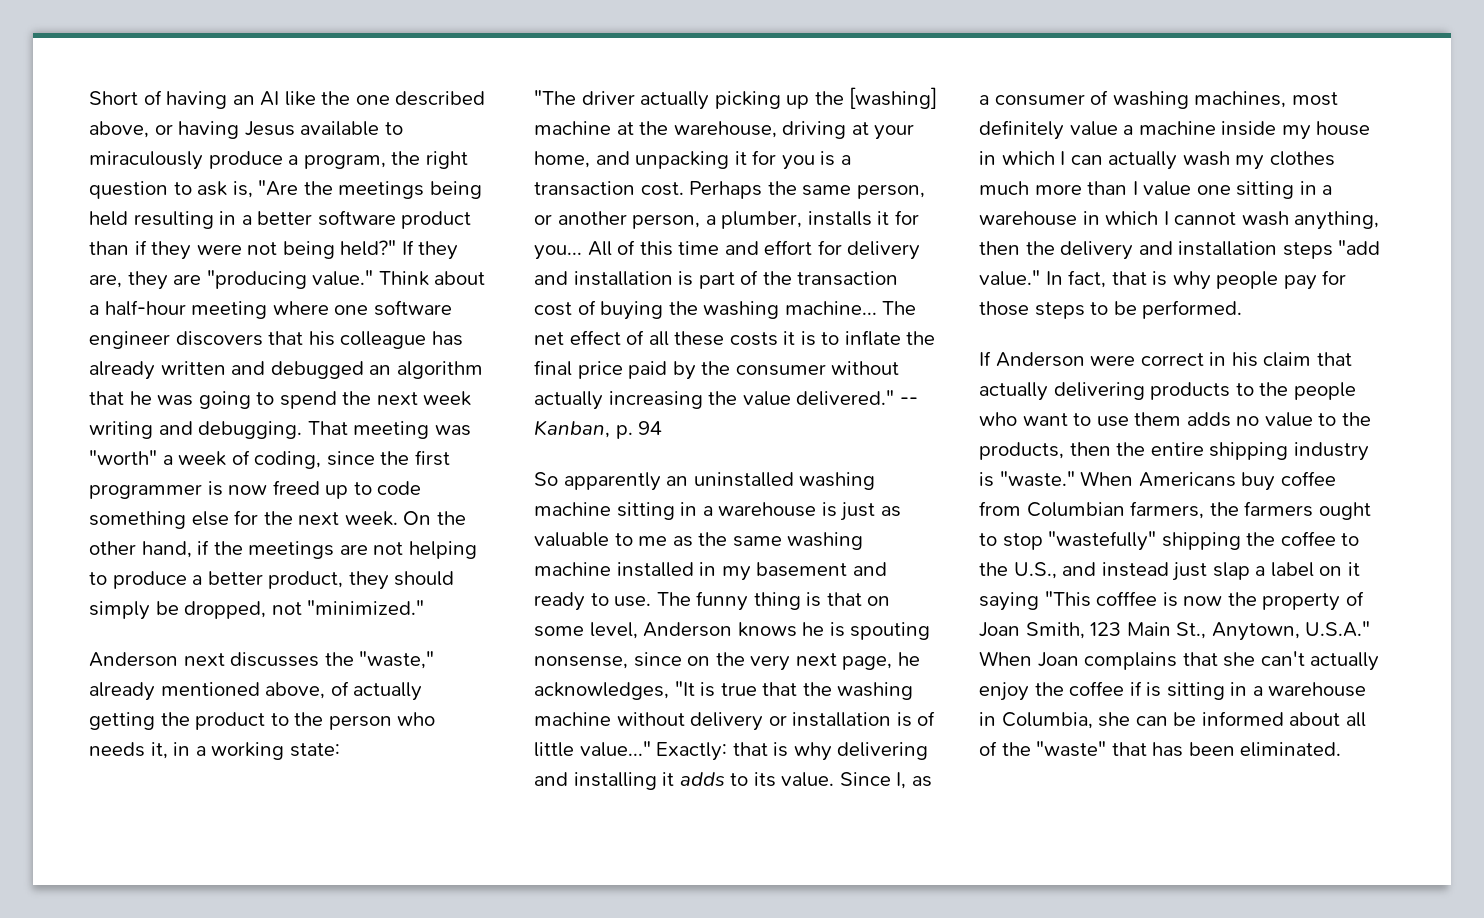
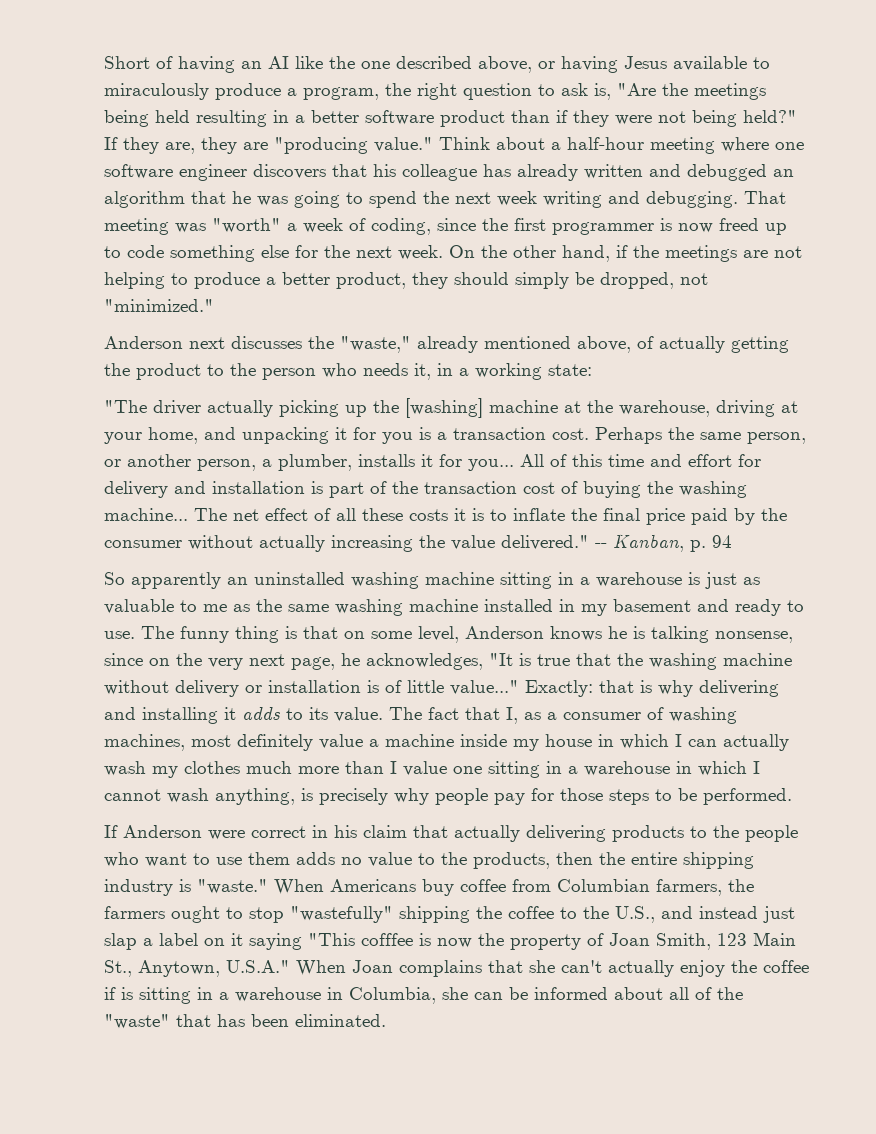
- The funny thing is that on some level, Anderson knows he is spouting nonsense, since on the very next page, he acknowledges, "It is true that the washing machine without delivery or installation is of little value..."
+ The funny thing is that on some level, Anderson knows he is talking nonsense, since on the very next page, he acknowledges, "It is true that the washing machine without delivery or installation is of little value..."
- Since I, as a consumer of washing machines, most definitely value a machine inside my house in which I can actually wash my clothes much more than I value one sitting in a warehouse in which I cannot wash anything, then the delivery and installation steps "add value." In fact, that is why people pay for those steps to be performed.
+ The fact that I, as a consumer of washing machines, most definitely value a machine inside my house in which I can actually wash my clothes much more than I value one sitting in a warehouse in which I cannot wash anything, is precisely why people pay for those steps to be performed.

